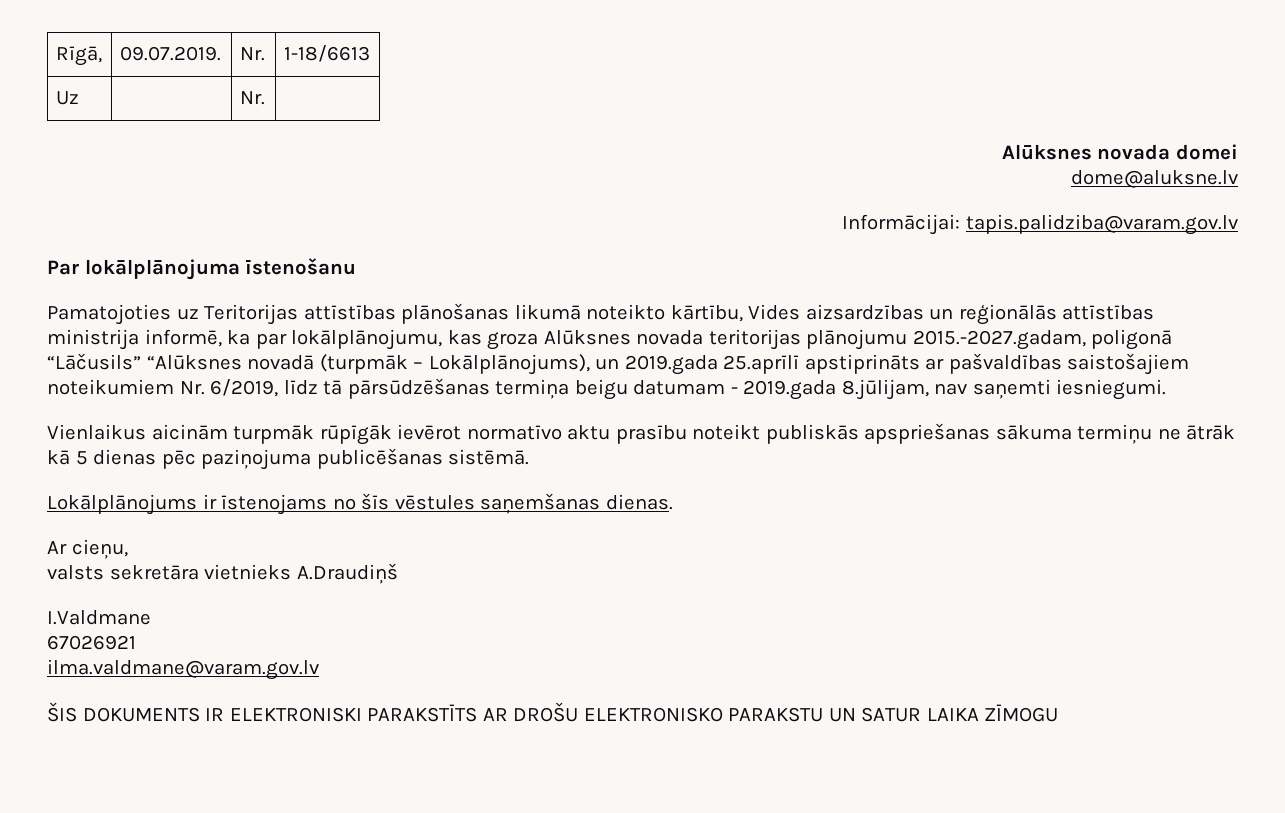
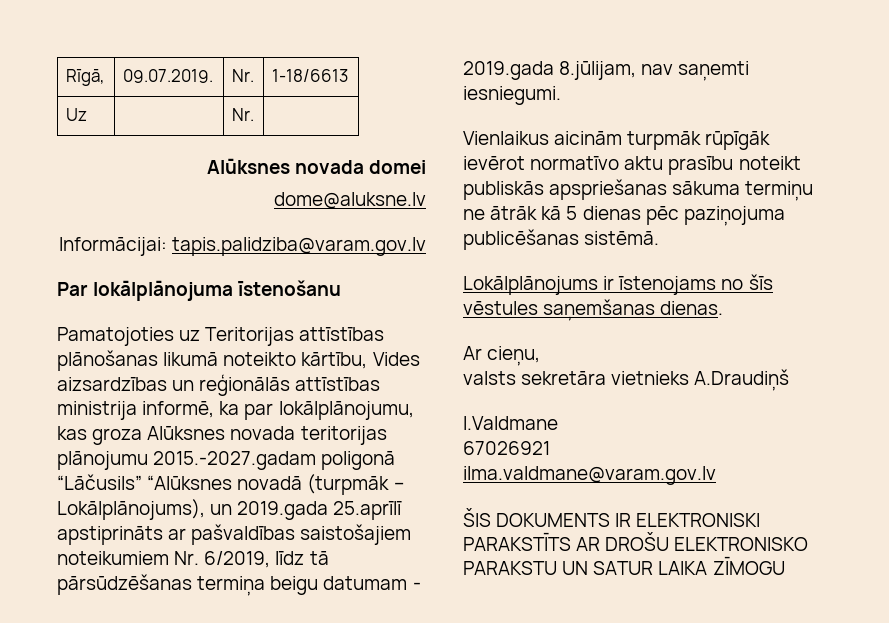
- Pamatojoties uz Teritorijas attīstības plānošanas likumā noteikto kārtību, Vides aizsardzības un reģionālās attīstības ministrija informē, ka par lokālplānojumu, kas groza Alūksnes novada teritorijas plānojumu 2015.-2027.gadam, poligonā “Lāčusils” “Alūksnes novadā (turpmāk – Lokālplānojums), un 2019.gada 25.aprīlī apstiprināts ar pašvaldības saistošajiem noteikumiem Nr. 6/2019, līdz tā pārsūdzēšanas termiņa beigu datumam - 2019.gada 8.jūlijam, nav saņemti iesniegumi.
+ Pamatojoties uz Teritorijas attīstības plānošanas likumā noteikto kārtību, Vides aizsardzības un reģionālās attīstības ministrija informē, ka par lokālplānojumu, kas groza Alūksnes novada teritorijas plānojumu 2015.-2027.gadam poligonā “Lāčusils” “Alūksnes novadā (turpmāk – Lokālplānojums), un 2019.gada 25.aprīlī apstiprināts ar pašvaldības saistošajiem noteikumiem Nr. 6/2019, līdz tā pārsūdzēšanas termiņa beigu datumam - 2019.gada 8.jūlijam, nav saņemti iesniegumi.

